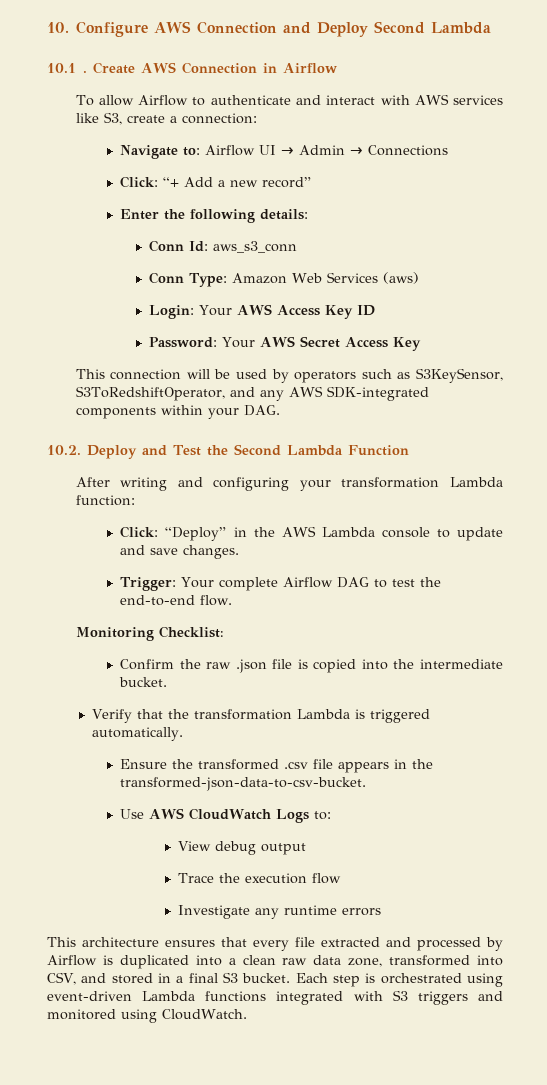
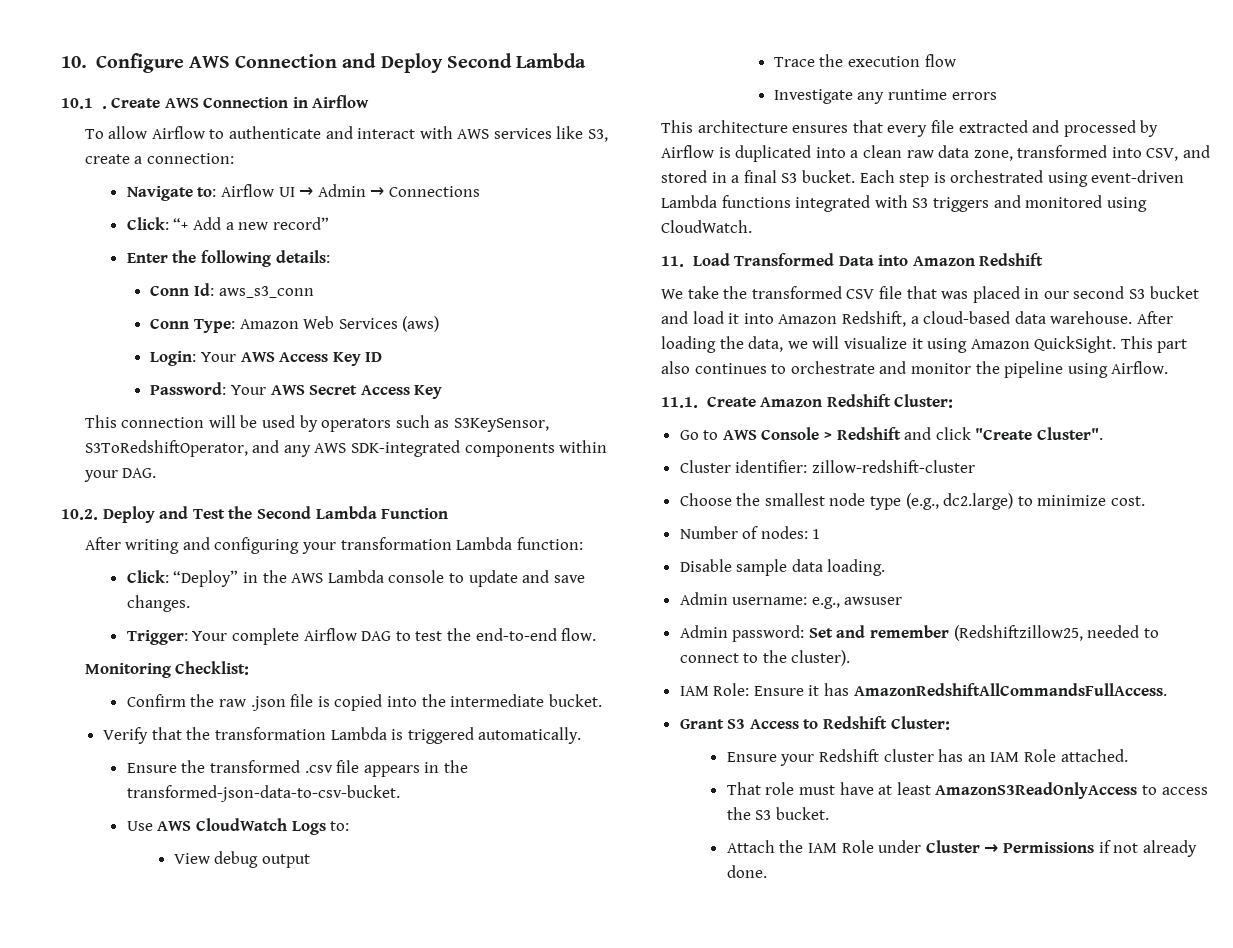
+ 11. Load Transformed Data into Amazon Redshift
+ We take the transformed CSV file that was placed in our second S3 bucket and load it into Amazon Redshift, a cloud-based data warehouse. After loading the data, we will visualize it using Amazon QuickSight. This part also continues to orchestrate and monitor the pipeline using Airflow.
+ 11.1. Create Amazon Redshift Cluster:
+ Go to AWS Console > Redshift and click "Create Cluster".
+ Cluster identifier: zillow-redshift-cluster
+ Choose the smallest node type (e.g., dc2.large) to minimize cost.
+ Number of nodes: 1
+ Disable sample data loading.
+ Admin username: e.g., awsuser
+ Admin password: Set and remember (Redshiftzillow25, needed to connect to the cluster).
+ IAM Role: Ensure it has AmazonRedshiftAllCommandsFullAccess.
+ Grant S3 Access to Redshift Cluster:
+ Ensure your Redshift cluster has an IAM Role attached.
+ That role must have at least AmazonS3ReadOnlyAccess to access the S3 bucket.
+ Attach the IAM Role under Cluster → Permissions if not already done.

